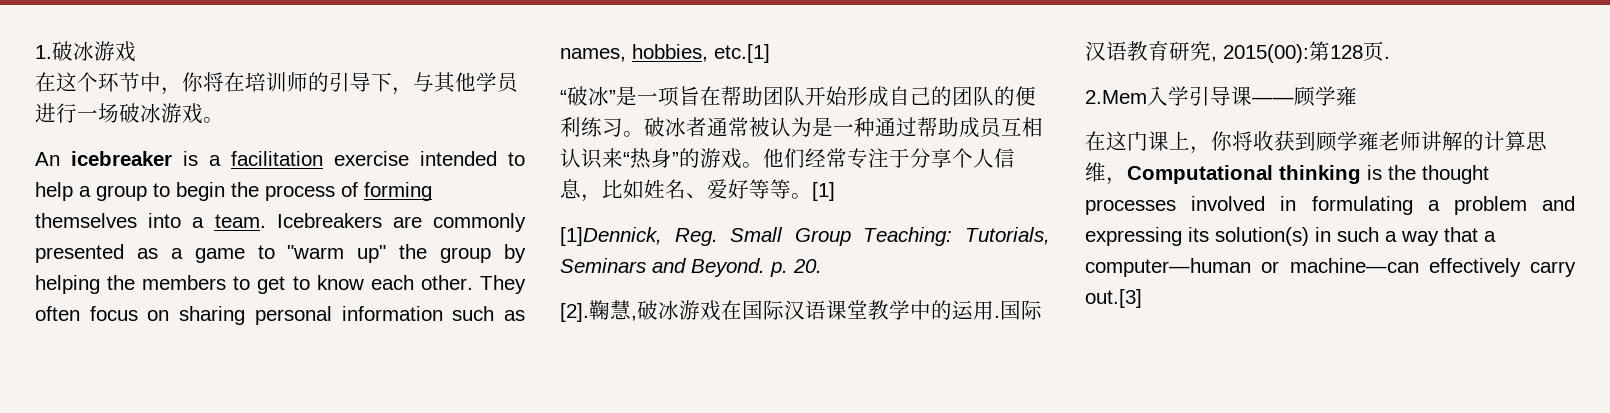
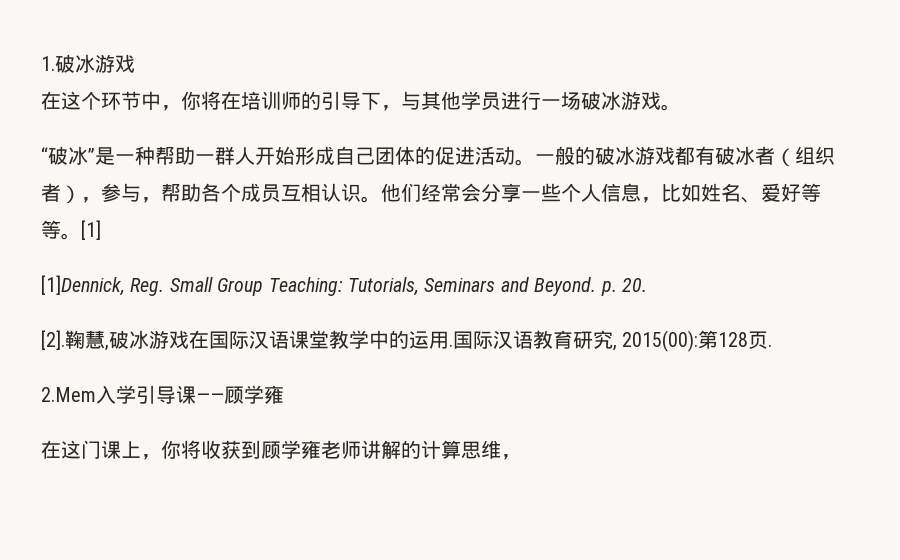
- An icebreaker is a facilitation exercise intended to help a group to begin the process of forming themselves into a team. Icebreakers are commonly presented as a game to "warm up" the group by helping the members to get to know each other. They often focus on sharing personal information such as names, hobbies, etc.[1]
- “破冰”是一项旨在帮助团队开始形成自己的团队的便利练习。破冰者通常被认为是一种通过帮助成员互相认识来“热身”的游戏。他们经常专注于分享个人信息，比如姓名、爱好等等。
+ “破冰”是一种帮助一群人开始形成自己团体的促进活动。一般的破冰游戏都有破冰者（组织者），参与，帮助各个成员互相认识。他们经常会分享一些个人信息，比如姓名、爱好等等。
- 在这门课上，你将收获到顾学雍老师讲解的计算思维，Computational thinking is the thought processes involved in formulating a problem and expressing its solution(s) in such a way that a computer—human or machine—can effectively carry out.[3]
+ 在这门课上，你将收获到顾学雍老师讲解的计算思维，

